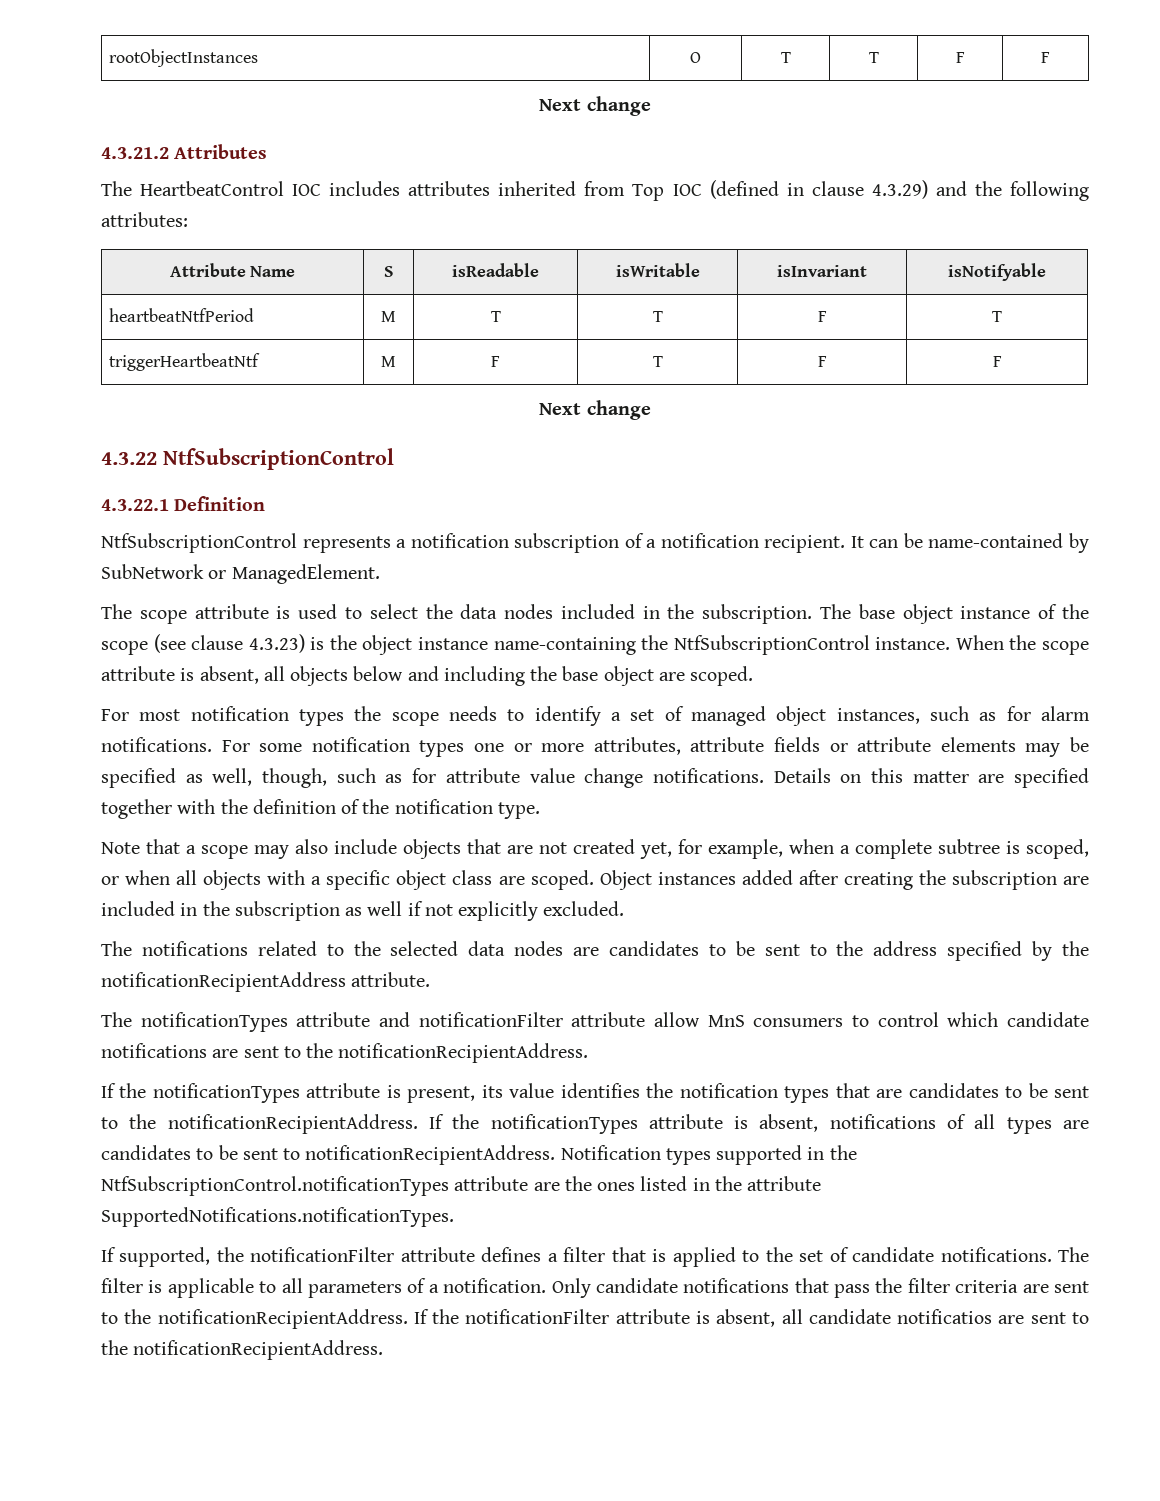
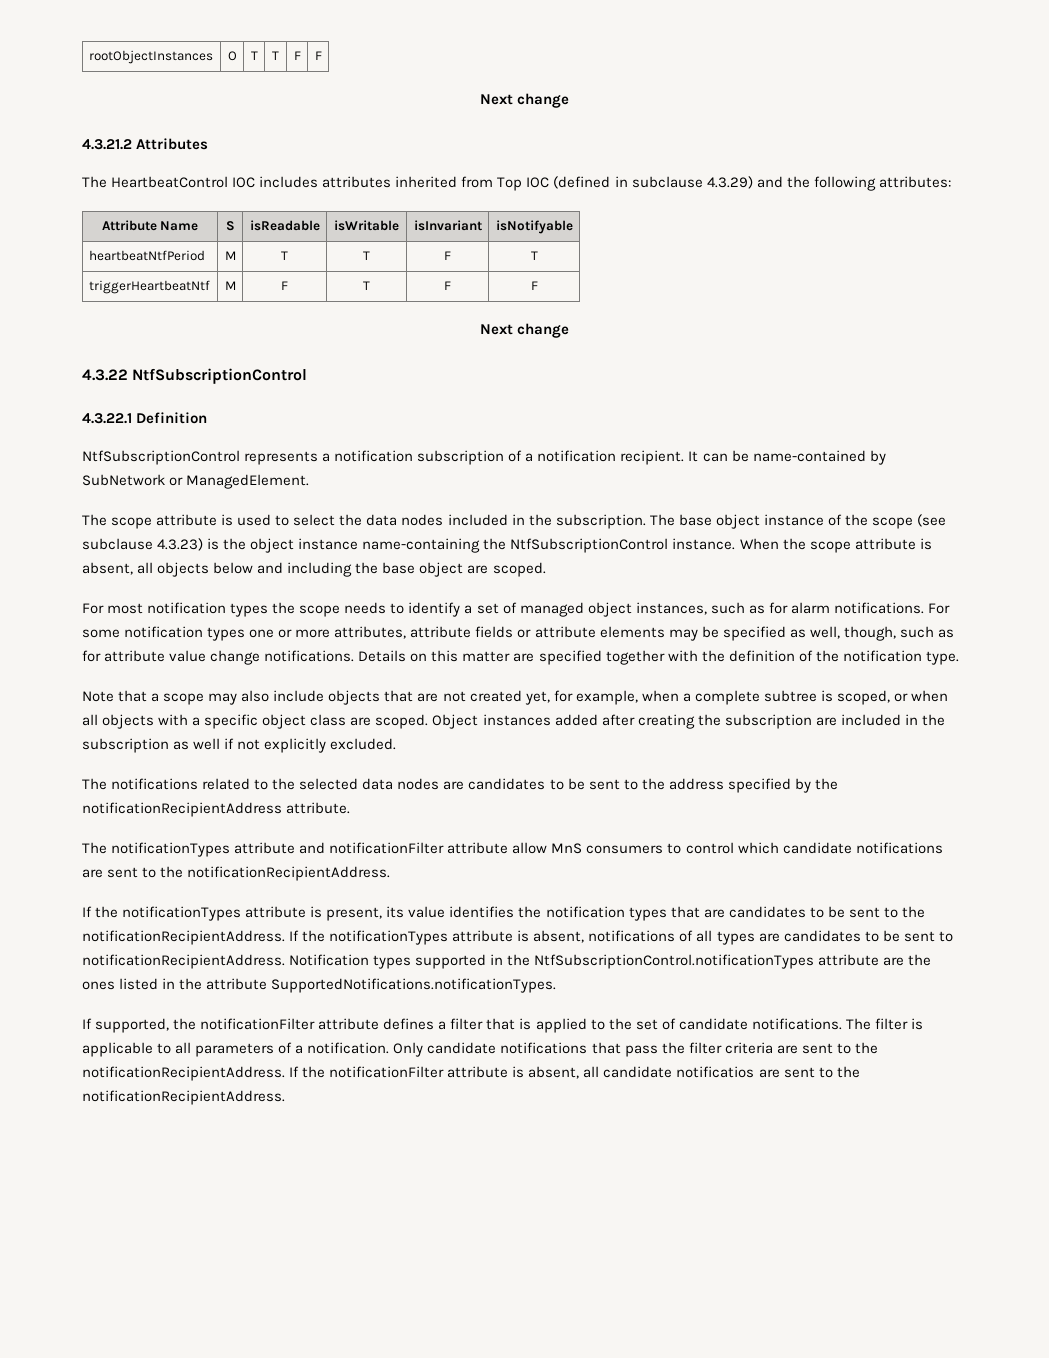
- The HeartbeatControl IOC includes attributes inherited from Top IOC (defined in clause 4.3.29) and the following attributes:
+ The HeartbeatControl IOC includes attributes inherited from Top IOC (defined in subclause 4.3.29) and the following attributes:
- The base object instance of the scope (see clause 4.3.23) is the object instance name-containing the NtfSubscriptionControl instance.
+ The base object instance of the scope (see subclause 4.3.23) is the object instance name-containing the NtfSubscriptionControl instance.

